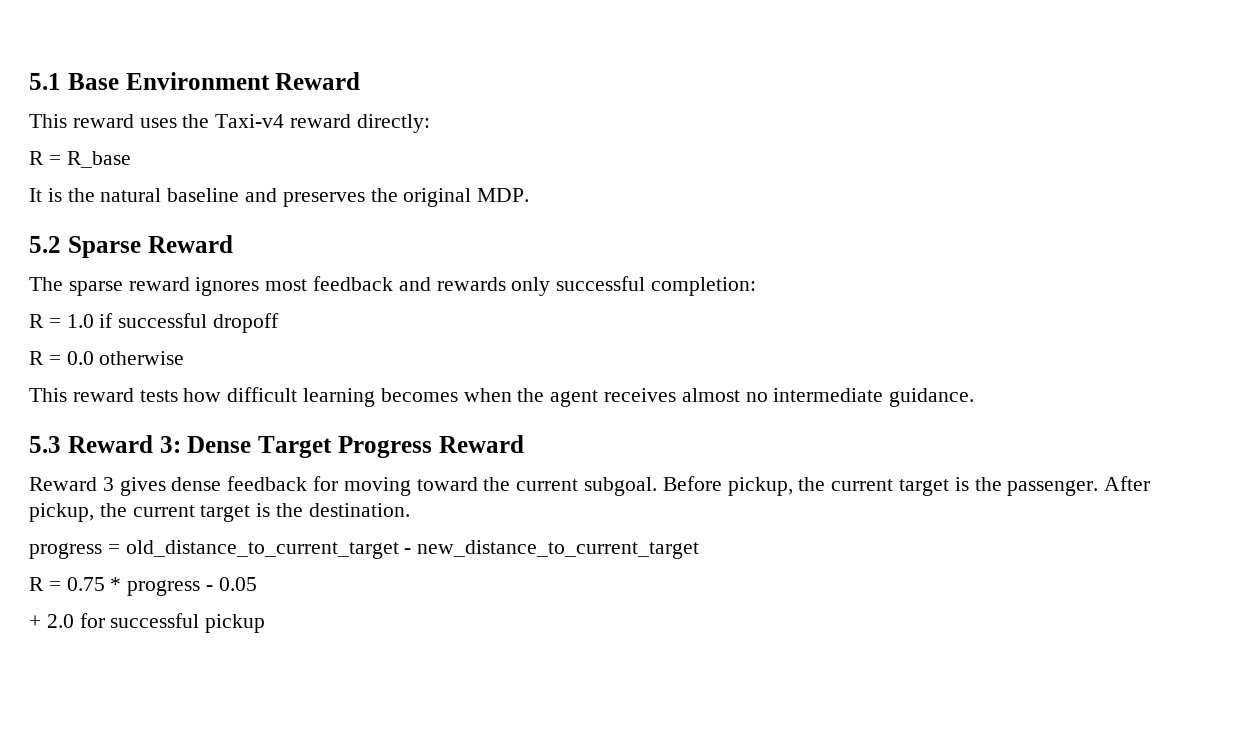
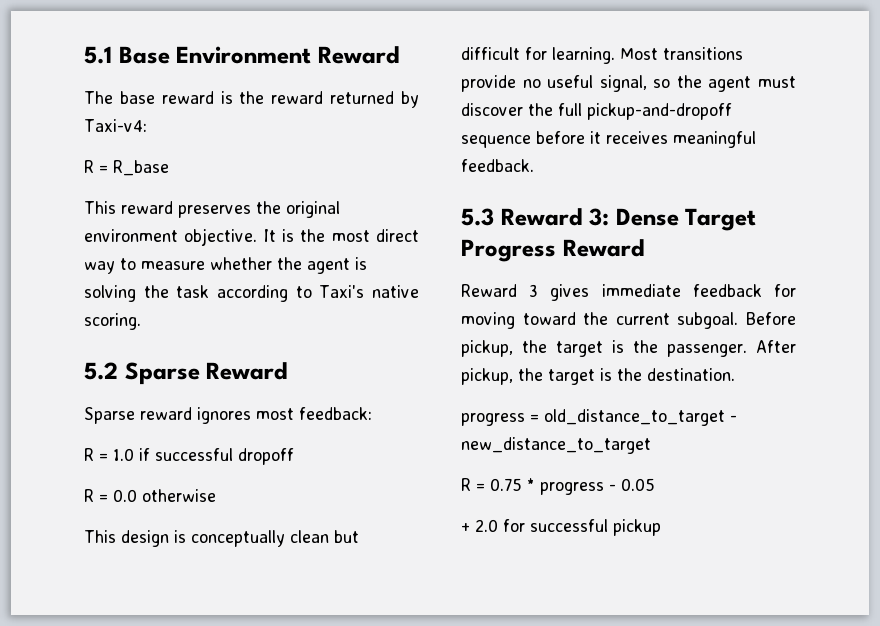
- This reward uses the Taxi-v4 reward directly:
+ The base reward is the reward returned by Taxi-v4:
  R = R_base
- It is the natural baseline and preserves the original MDP.
+ This reward preserves the original environment objective. It is the most direct way to measure whether the agent is solving the task according to Taxi's native scoring.
- The sparse reward ignores most feedback and rewards only successful completion:
+ Sparse reward ignores most feedback:
- This reward tests how difficult learning becomes when the agent receives almost no intermediate guidance.
+ This design is conceptually clean but difficult for learning. Most transitions provide no useful signal, so the agent must discover the full pickup-and-dropoff sequence before it receives meaningful feedback.
- Reward 3 gives dense feedback for moving toward the current subgoal.
+ Reward 3 gives immediate feedback for moving toward the current subgoal.
- Before pickup, the current target is the passenger.
+ Before pickup, the target is the passenger.
- After pickup, the current target is the destination.
+ After pickup, the target is the destination.
- progress = old_distance_to_current_target - new_distance_to_current_target
+ progress = old_distance_to_target - new_distance_to_target

